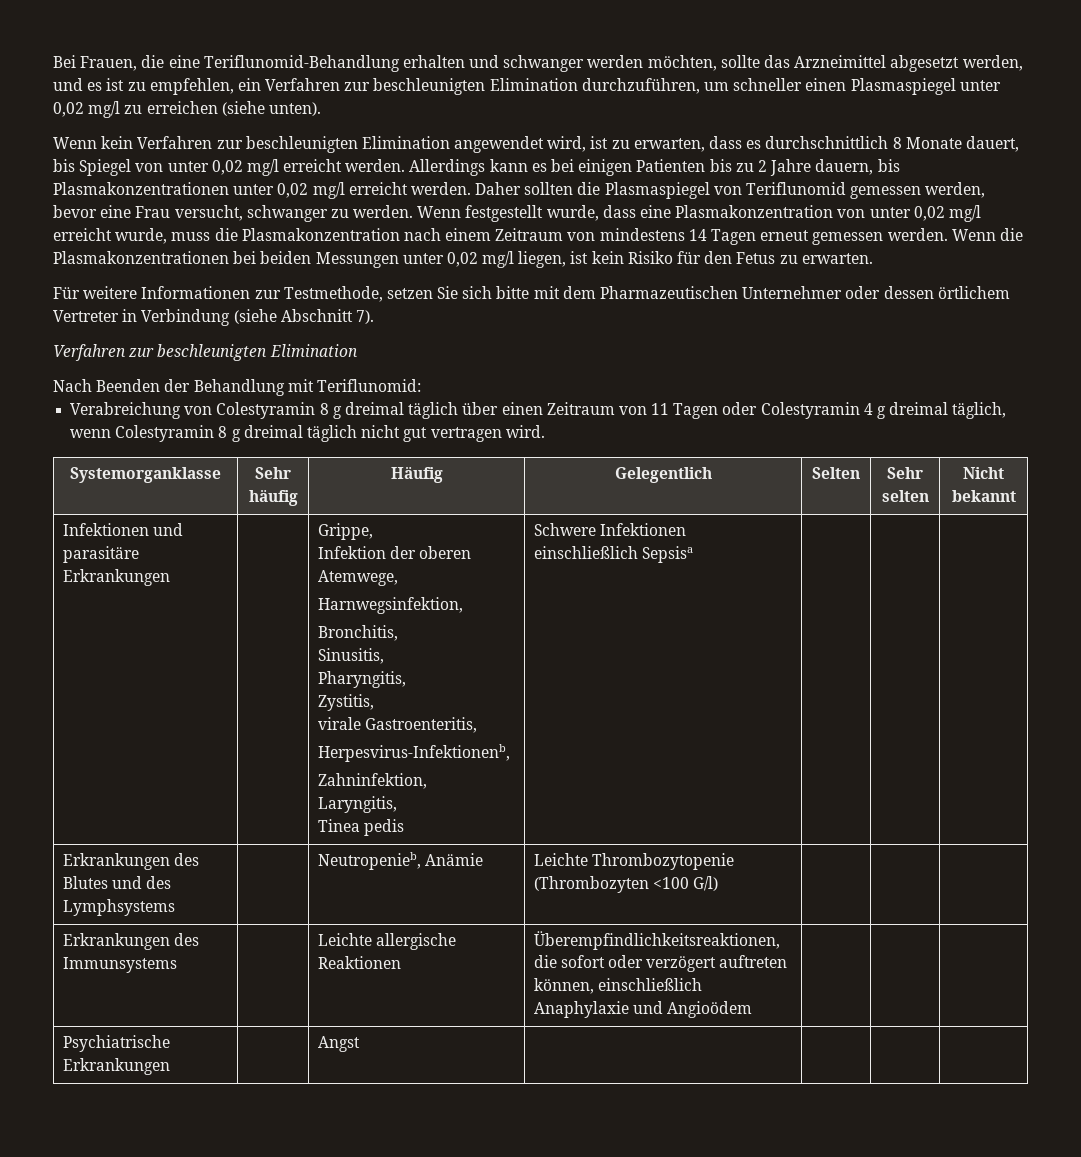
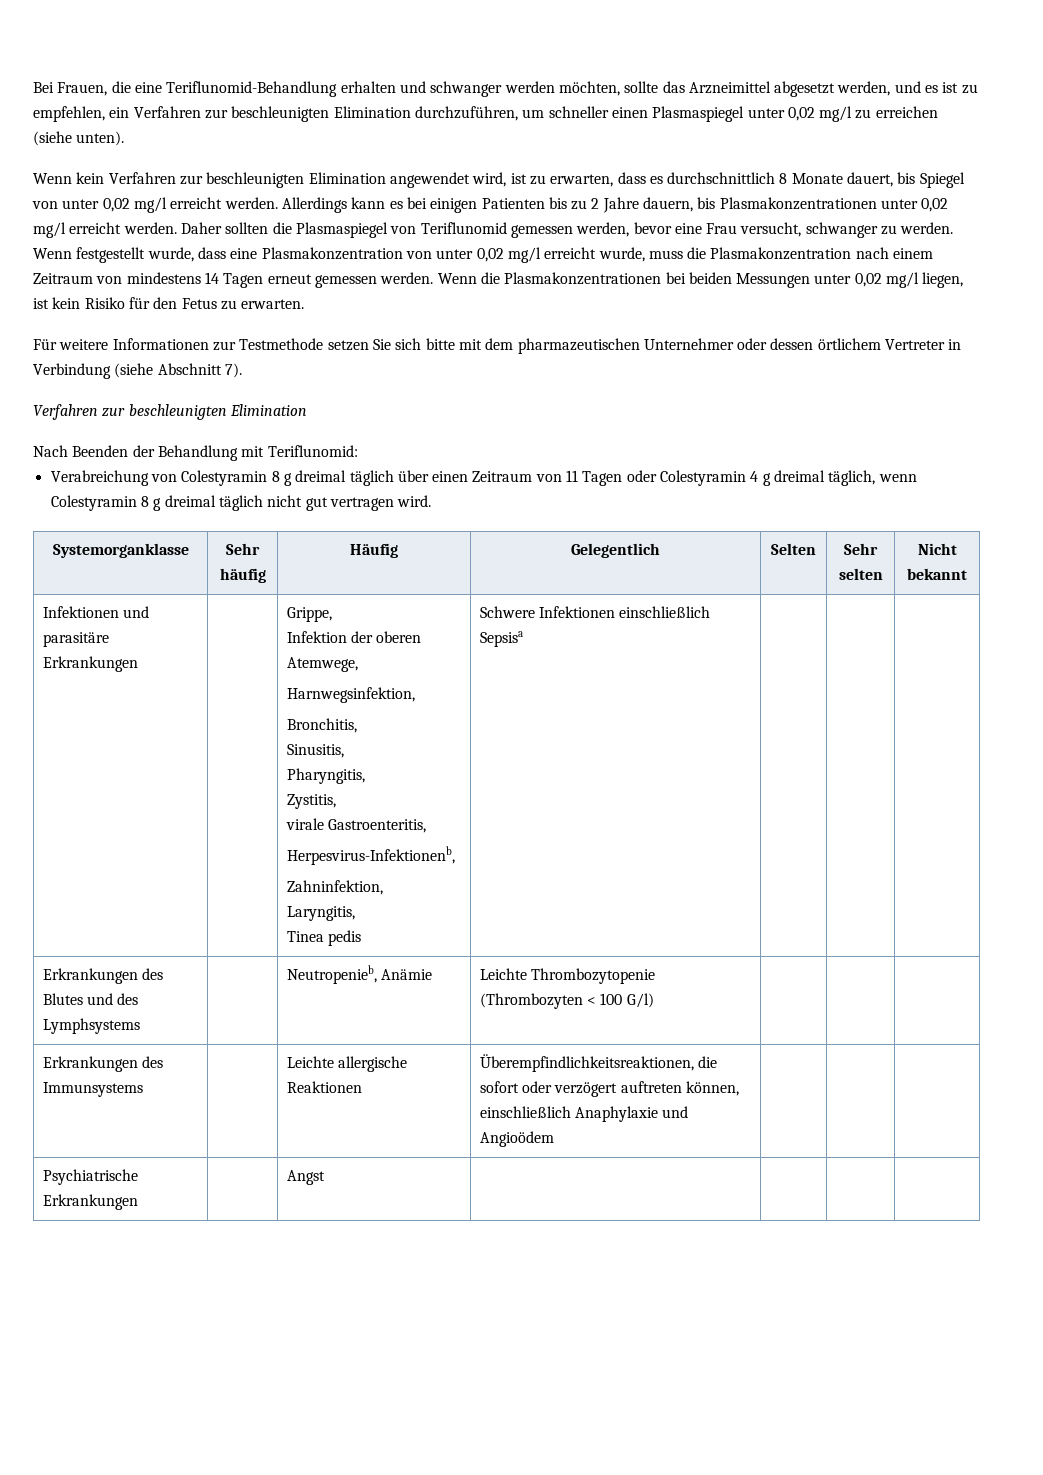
- Für weitere Informationen zur Testmethode, setzen Sie sich bitte mit dem Pharmazeutischen Unternehmer oder dessen örtlichem Vertreter in Verbindung (siehe Abschnitt 7).
+ Für weitere Informationen zur Testmethode setzen Sie sich bitte mit dem pharmazeutischen Unternehmer oder dessen örtlichem Vertreter in Verbindung (siehe Abschnitt 7).
- Erkrankungen des Blutes und des Lymphsystems | | Neutropenieb, Anämie | Leichte Thrombozytopenie (Thrombozyten <100 G/l) | | |
+ Erkrankungen des Blutes und des Lymphsystems | | Neutropenieb, Anämie | Leichte Thrombozytopenie (Thrombozyten < 100 G/l) | | |

